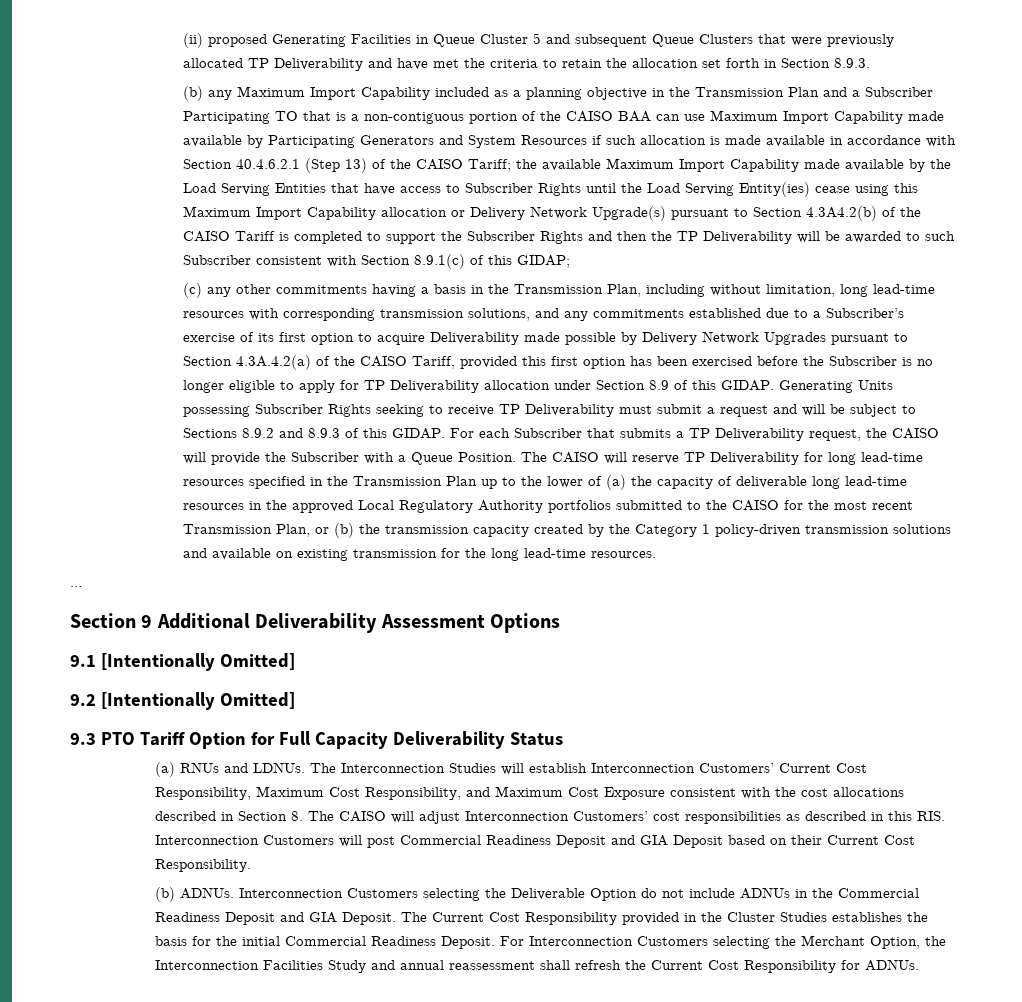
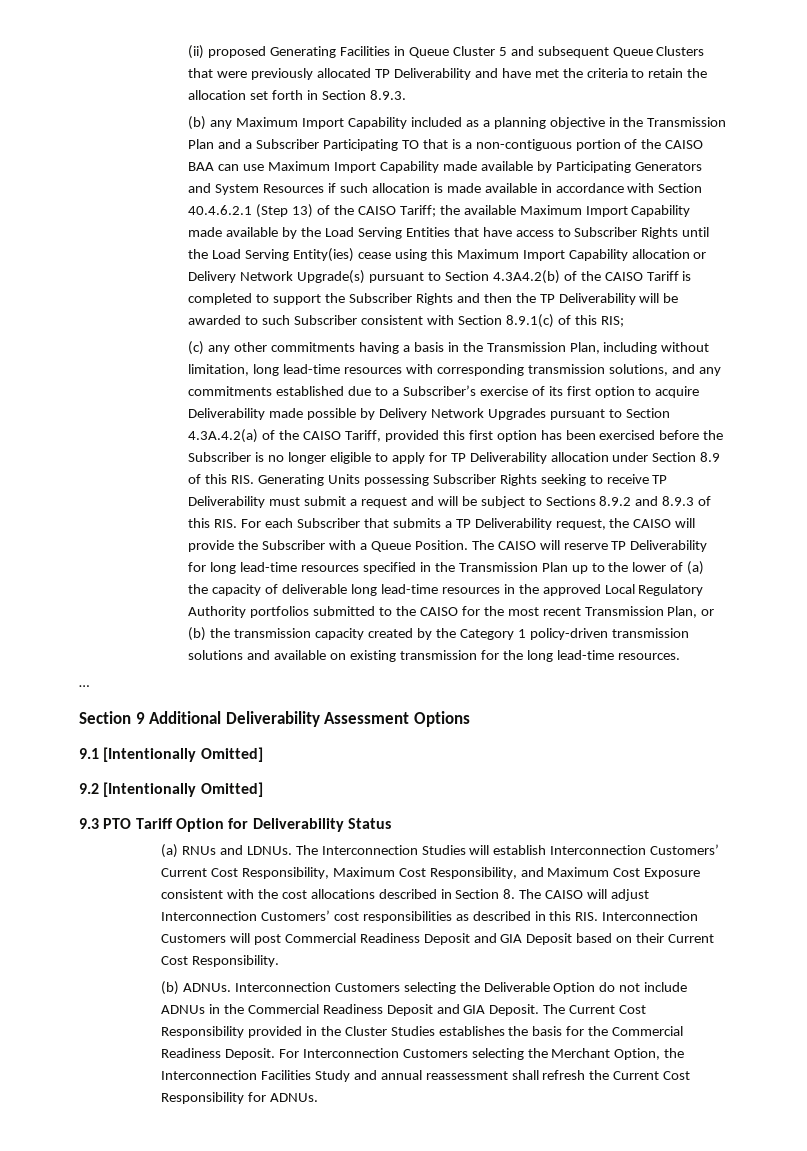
- the available Maximum Import Capability made available by the Load Serving Entities that have access to Subscriber Rights until the Load Serving Entity(ies) cease using this Maximum Import Capability allocation or Delivery Network Upgrade(s) pursuant to Section 4.3A4.2(b) of the CAISO Tariff is completed to support the Subscriber Rights and then the TP Deliverability will be awarded to such Subscriber consistent with Section 8.9.1(c) of this GIDAP;
+ the available Maximum Import Capability made available by the Load Serving Entities that have access to Subscriber Rights until the Load Serving Entity(ies) cease using this Maximum Import Capability allocation or Delivery Network Upgrade(s) pursuant to Section 4.3A4.2(b) of the CAISO Tariff is completed to support the Subscriber Rights and then the TP Deliverability will be awarded to such Subscriber consistent with Section 8.9.1(c) of this RIS;
- (c) any other commitments having a basis in the Transmission Plan, including without limitation, long lead-time resources with corresponding transmission solutions, and any commitments established due to a Subscriber’s exercise of its first option to acquire Deliverability made possible by Delivery Network Upgrades pursuant to Section 4.3A.4.2(a) of the CAISO Tariff, provided this first option has been exercised before the Subscriber is no longer eligible to apply for TP Deliverability allocation under Section 8.9 of this GIDAP. Generating Units possessing Subscriber Rights seeking to receive TP Deliverability must submit a request and will be subject to Sections 8.9.2 and 8.9.3 of this GIDAP. For each Subscriber that submits a TP Deliverability request, the CAISO will provide the Subscriber with a Queue Position.
+ (c) any other commitments having a basis in the Transmission Plan, including without limitation, long lead-time resources with corresponding transmission solutions, and any commitments established due to a Subscriber’s exercise of its first option to acquire Deliverability made possible by Delivery Network Upgrades pursuant to Section 4.3A.4.2(a) of the CAISO Tariff, provided this first option has been exercised before the Subscriber is no longer eligible to apply for TP Deliverability allocation under Section 8.9 of this RIS. Generating Units possessing Subscriber Rights seeking to receive TP Deliverability must submit a request and will be subject to Sections 8.9.2 and 8.9.3 of this RIS. For each Subscriber that submits a TP Deliverability request, the CAISO will provide the Subscriber with a Queue Position.
- 9.3 PTO Tariff Option for Full Capacity Deliverability Status
+ 9.3 PTO Tariff Option for Deliverability Status
- The Current Cost Responsibility provided in the Cluster Studies establishes the basis for the initial Commercial Readiness Deposit.
+ The Current Cost Responsibility provided in the Cluster Studies establishes the basis for the Commercial Readiness Deposit.

